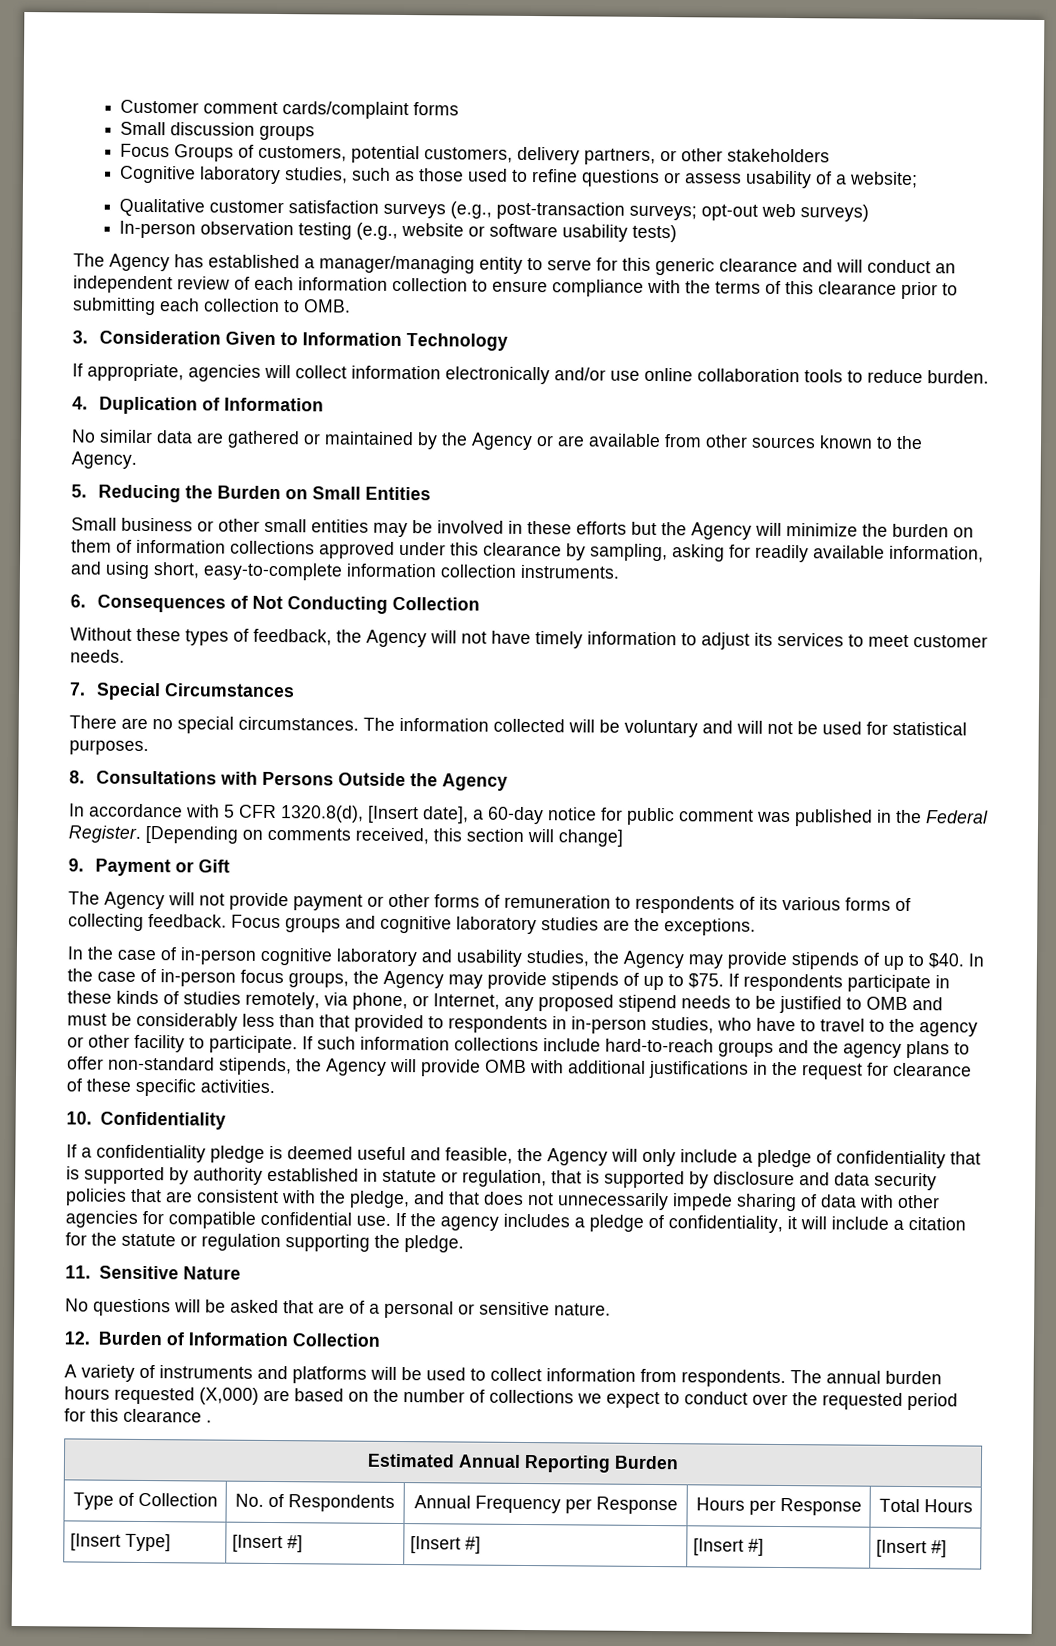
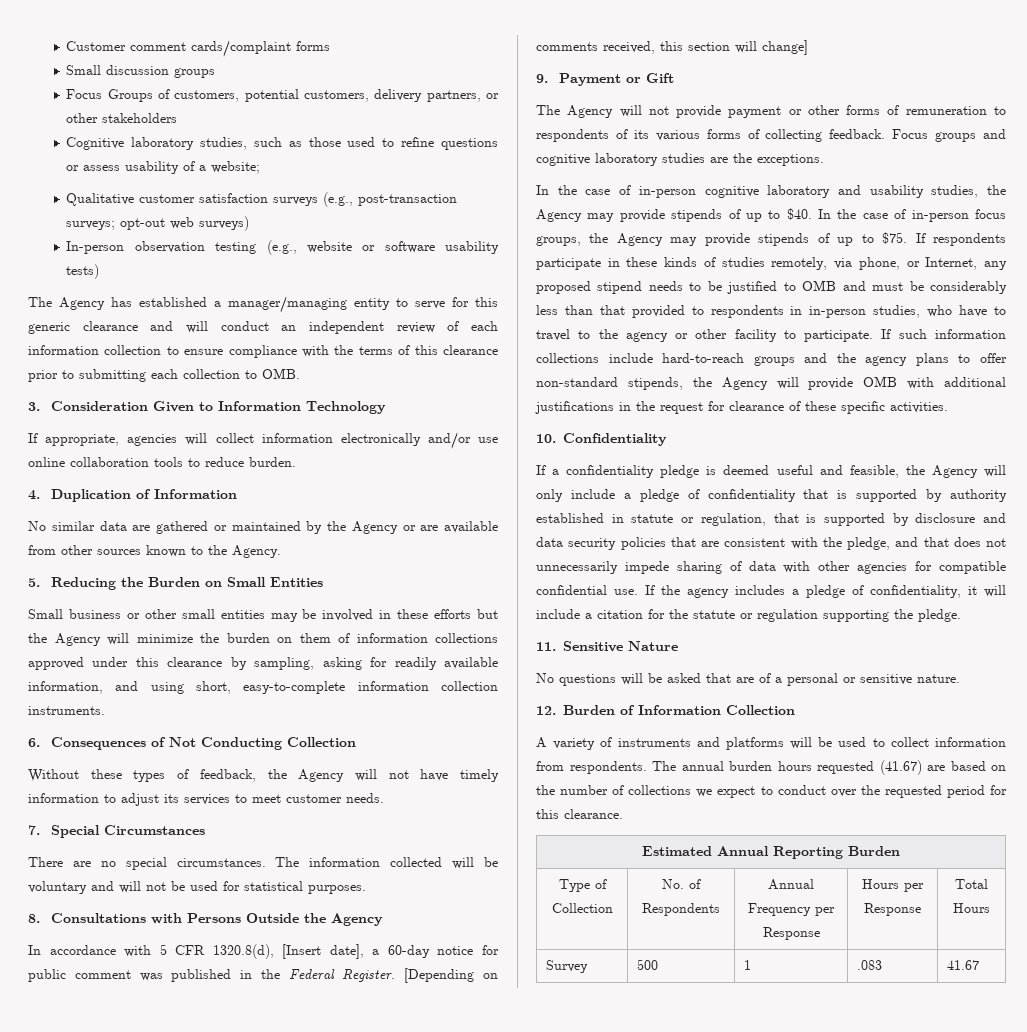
- The annual burden hours requested (X,000) are based on the number of collections we expect to conduct over the requested period for this clearance .
+ The annual burden hours requested (41.67) are based on the number of collections we expect to conduct over the requested period for this clearance.
- [Insert Type] | [Insert #] | [Insert #] | [Insert #] | [Insert #]
+ Survey | 500 | 1 | .083 | 41.67

